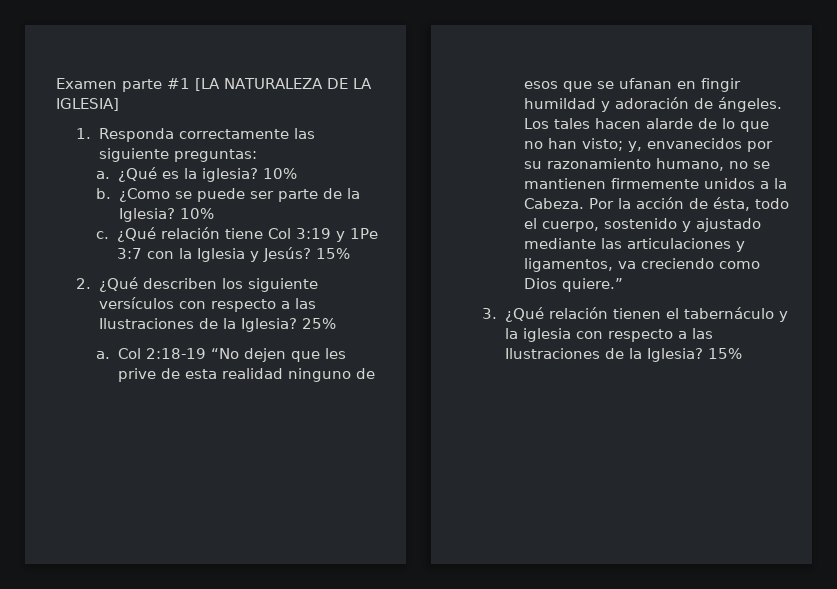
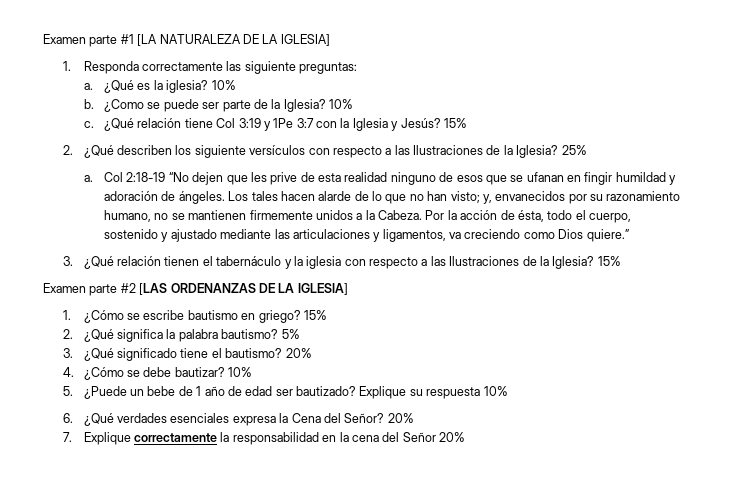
+ Examen parte #2 [LAS ORDENANZAS DE LA IGLESIA]
+ 1. ¿Cómo se escribe bautismo en griego? 15%
+ 2. ¿Qué significa la palabra bautismo? 5%
+ 3. ¿Qué significado tiene el bautismo? 20%
+ 4. ¿Cómo se debe bautizar? 10%
+ 5. ¿Puede un bebe de 1 año de edad ser bautizado? Explique su respuesta 10%
+ 6. ¿Qué verdades esenciales expresa la Cena del Señor? 20%
+ 7. Explique correctamente la responsabilidad en la cena del Señor 20%

